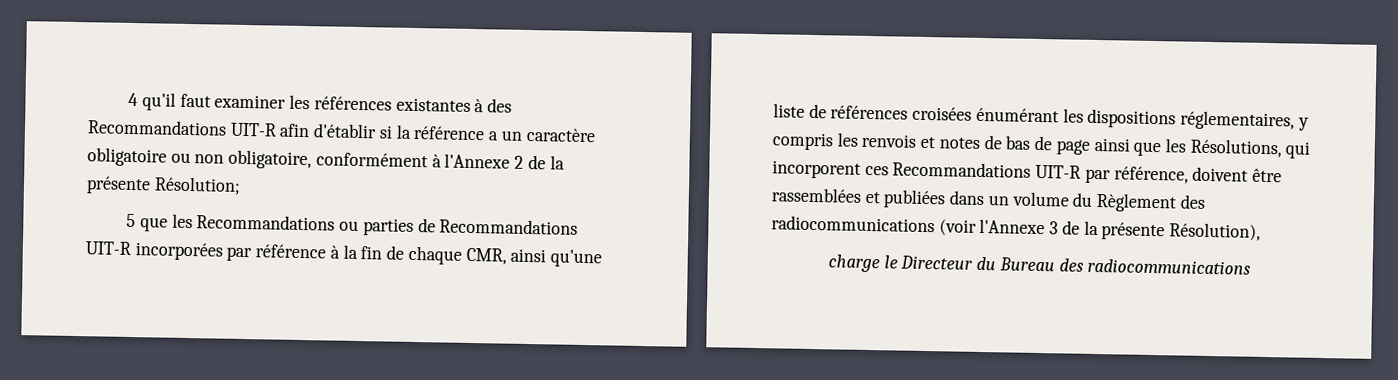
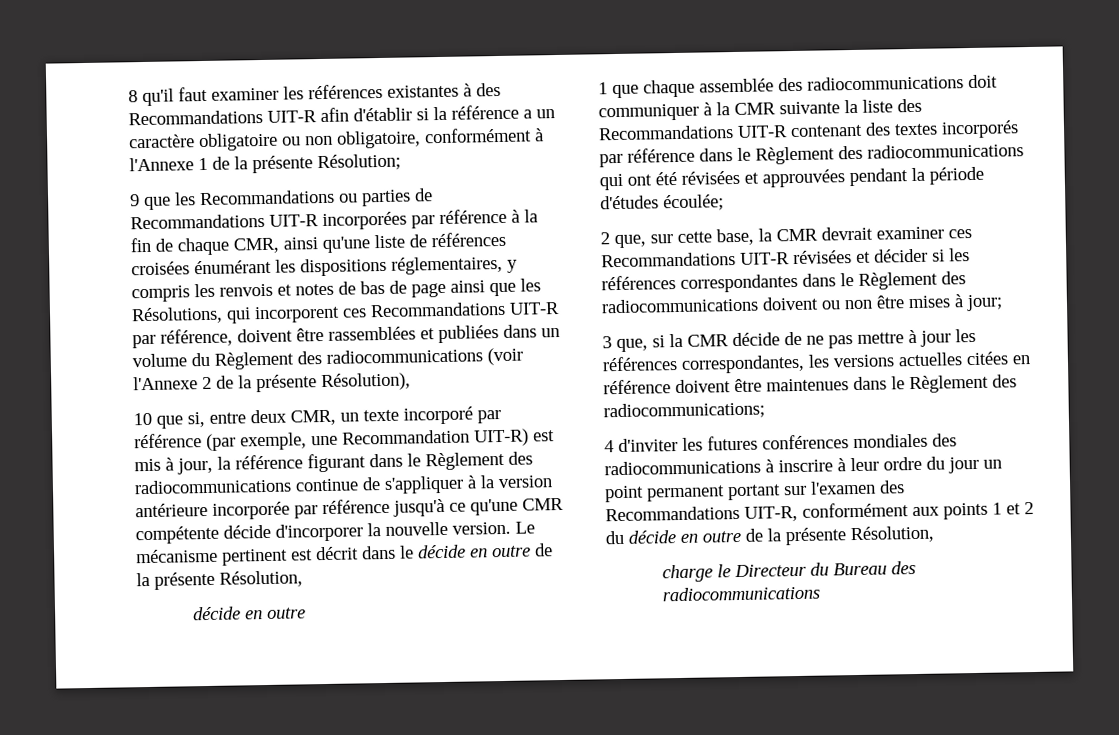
- 4 qu'il faut examiner les références existantes à des Recommandations UIT-R afin d'établir si la référence a un caractère obligatoire ou non obligatoire, conformément à l'Annexe 2 de la présente Résolution;
+ 8 qu'il faut examiner les références existantes à des Recommandations UIT-R afin d'établir si la référence a un caractère obligatoire ou non obligatoire, conformément à l'Annexe 1 de la présente Résolution;
- 5 que les Recommandations ou parties de Recommandations UIT-R incorporées par référence à la fin de chaque CMR, ainsi qu'une liste de références croisées énumérant les dispositions réglementaires, y compris les renvois et notes de bas de page ainsi que les Résolutions, qui incorporent ces Recommandations UIT-R par référence, doivent être rassemblées et publiées dans un volume du Règlement des radiocommunications (voir l'Annexe 3 de la présente Résolution),
+ 9 que les Recommandations ou parties de Recommandations UIT-R incorporées par référence à la fin de chaque CMR, ainsi qu'une liste de références croisées énumérant les dispositions réglementaires, y compris les renvois et notes de bas de page ainsi que les Résolutions, qui incorporent ces Recommandations UIT-R par référence, doivent être rassemblées et publiées dans un volume du Règlement des radiocommunications (voir l'Annexe 2 de la présente Résolution),
+ 10 que si, entre deux CMR, un texte incorporé par référence (par exemple, une Recommandation UIT-R) est mis à jour, la référence figurant dans le Règlement des radiocommunications continue de s'appliquer à la version antérieure incorporée par référence jusqu'à ce qu'une CMR compétente décide d'incorporer la nouvelle version. Le mécanisme pertinent est décrit dans le décide en outre de la présente Résolution,
+ décide en outre
+ 1 que chaque assemblée des radiocommunications doit communiquer à la CMR suivante la liste des Recommandations UIT-R contenant des textes incorporés par référence dans le Règlement des radiocommunications qui ont été révisées et approuvées pendant la période d'études écoulée;
+ 2 que, sur cette base, la CMR devrait examiner ces Recommandations UIT-R révisées et décider si les références correspondantes dans le Règlement des radiocommunications doivent ou non être mises à jour;
+ 3 que, si la CMR décide de ne pas mettre à jour les références correspondantes, les versions actuelles citées en référence doivent être maintenues dans le Règlement des radiocommunications;
+ 4 d'inviter les futures conférences mondiales des radiocommunications à inscrire à leur ordre du jour un point permanent portant sur l'examen des Recommandations UIT-R, conformément aux points 1 et 2 du décide en outre de la présente Résolution,

